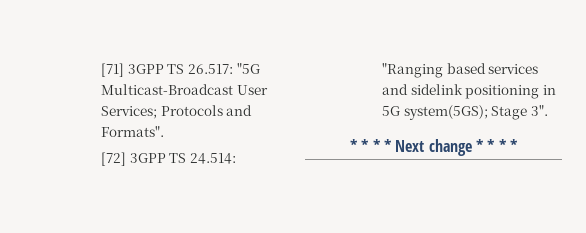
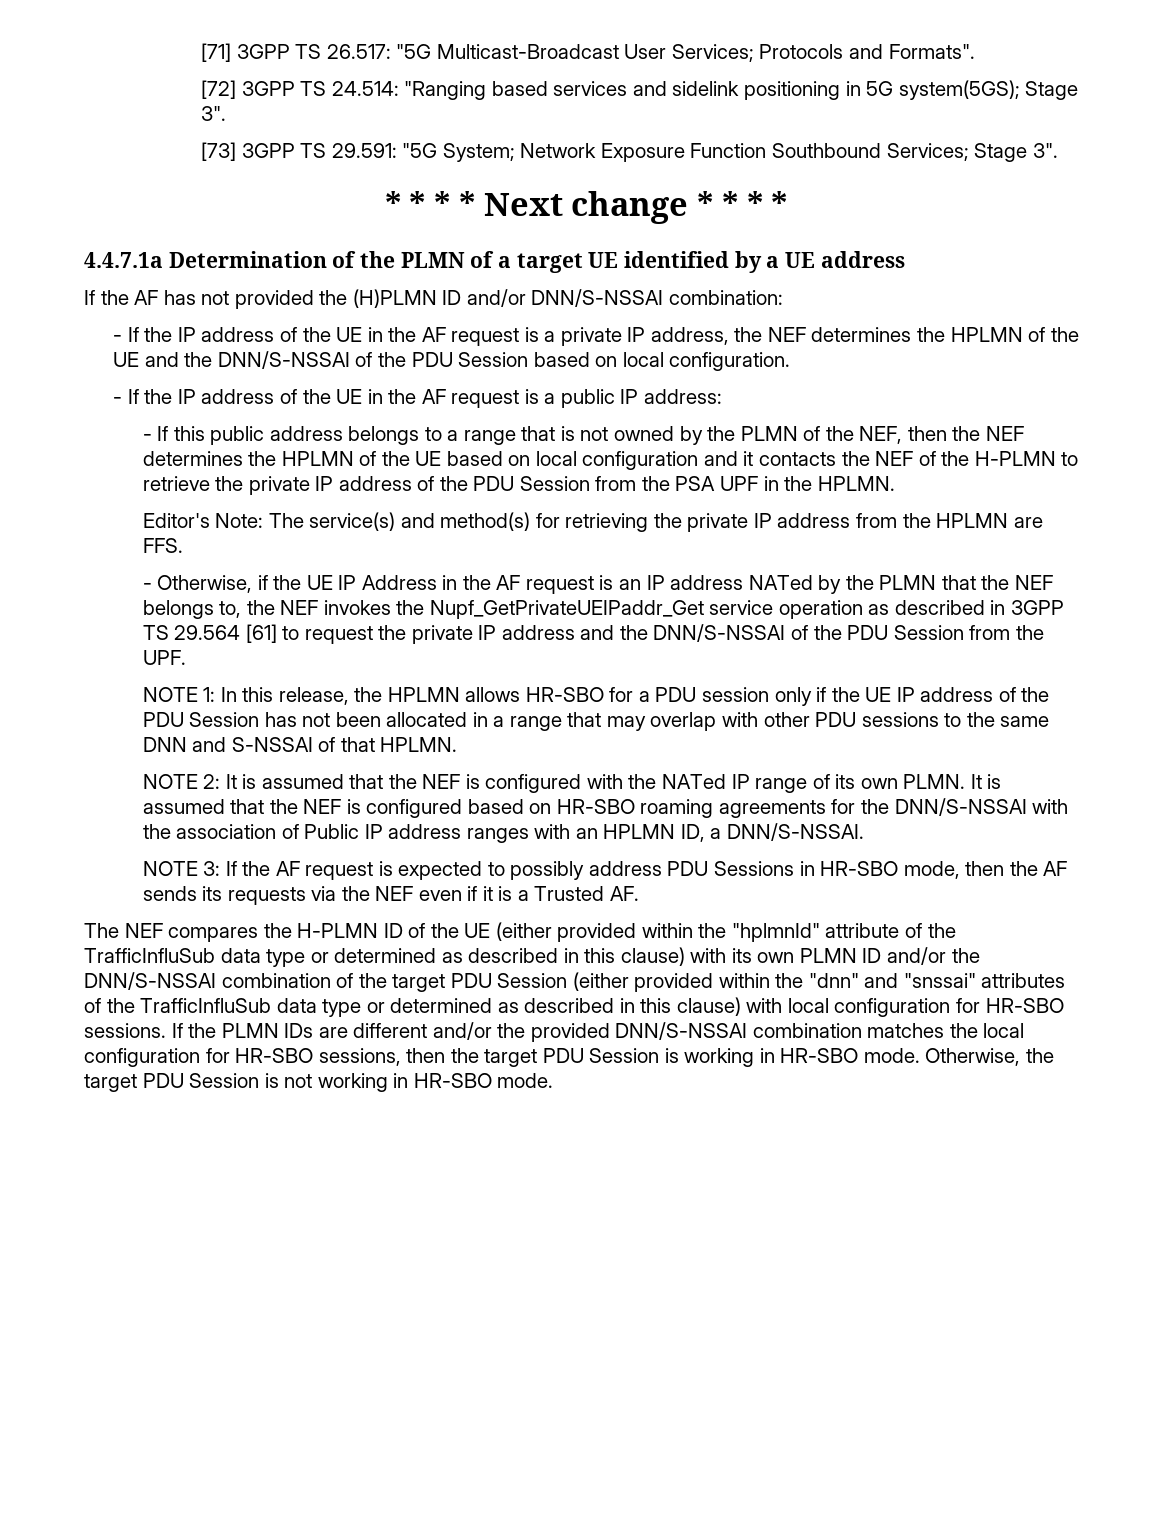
+ [73] 3GPP TS 29.591: "5G System; Network Exposure Function Southbound Services; Stage 3".
+ 4.4.7.1a Determination of the PLMN of a target UE identified by a UE address
+ If the AF has not provided the (H)PLMN ID and/or DNN/S-NSSAI combination:
+ - If the IP address of the UE in the AF request is a private IP address, the NEF determines the HPLMN of the UE and the DNN/S-NSSAI of the PDU Session based on local configuration.
+ - If the IP address of the UE in the AF request is a public IP address:
+ - If this public address belongs to a range that is not owned by the PLMN of the NEF, then the NEF determines the HPLMN of the UE based on local configuration and it contacts the NEF of the H-PLMN to retrieve the private IP address of the PDU Session from the PSA UPF in the HPLMN.
+ Editor's Note: The service(s) and method(s) for retrieving the private IP address from the HPLMN are FFS.
+ - Otherwise, if the UE IP Address in the AF request is an IP address NATed by the PLMN that the NEF belongs to, the NEF invokes the Nupf_GetPrivateUEIPaddr_Get service operation as described in 3GPP TS 29.564 [61] to request the private IP address and the DNN/S-NSSAI of the PDU Session from the UPF.
+ NOTE 1: In this release, the HPLMN allows HR-SBO for a PDU session only if the UE IP address of the PDU Session has not been allocated in a range that may overlap with other PDU sessions to the same DNN and S-NSSAI of that HPLMN.
+ NOTE 2: It is assumed that the NEF is configured with the NATed IP range of its own PLMN. It is assumed that the NEF is configured based on HR-SBO roaming agreements for the DNN/S-NSSAI with the association of Public IP address ranges with an HPLMN ID, a DNN/S-NSSAI.
+ NOTE 3: If the AF request is expected to possibly address PDU Sessions in HR-SBO mode, then the AF sends its requests via the NEF even if it is a Trusted AF.
+ The NEF compares the H-PLMN ID of the UE (either provided within the "hplmnId" attribute of the TrafficInfluSub data type or determined as described in this clause) with its own PLMN ID and/or the DNN/S-NSSAI combination of the target PDU Session (either provided within the "dnn" and "snssai" attributes of the TrafficInfluSub data type or determined as described in this clause) with local configuration for HR-SBO sessions. If the PLMN IDs are different and/or the provided DNN/S-NSSAI combination matches the local configuration for HR-SBO sessions, then the target PDU Session is working in HR-SBO mode. Otherwise, the target PDU Session is not working in HR-SBO mode.

